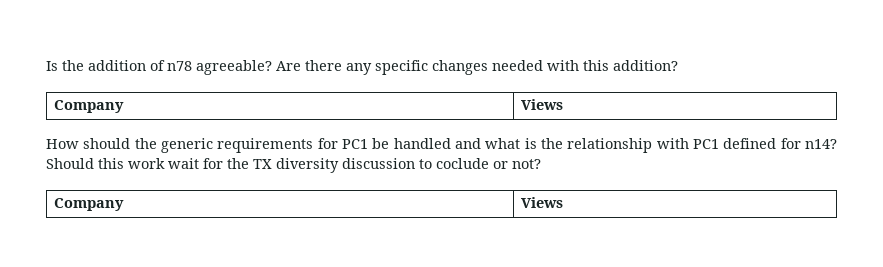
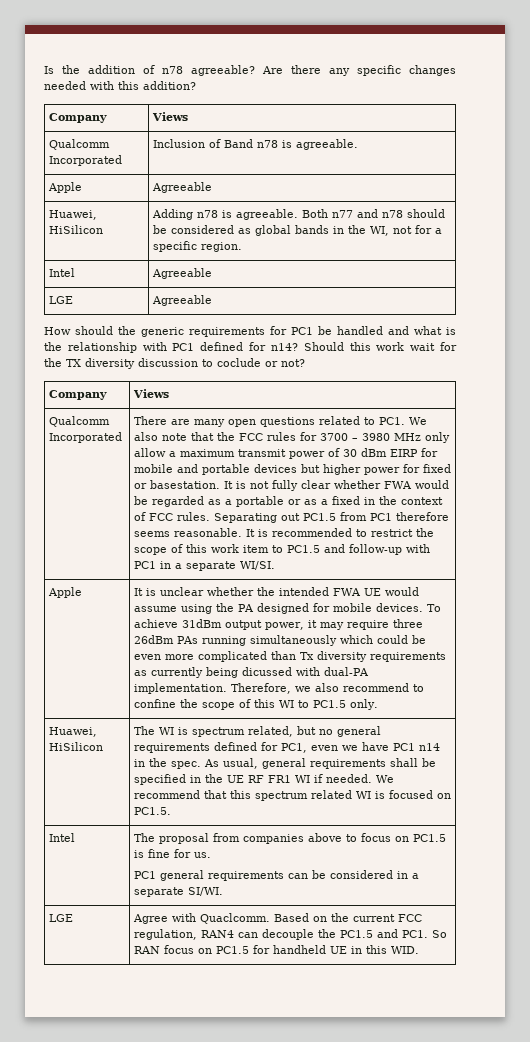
+ Qualcomm Incorporated | Inclusion of Band n78 is agreeable.
+ Apple | Agreeable
+ Huawei, HiSilicon | Adding n78 is agreeable. Both n77 and n78 should be considered as global bands in the WI, not for a specific region.
+ Intel | Agreeable
+ LGE | Agreeable
+ Qualcomm Incorporated | There are many open questions related to PC1. We also note that the FCC rules for 3700 – 3980 MHz only allow a maximum transmit power of 30 dBm EIRP for mobile and portable devices but higher power for fixed or basestation. It is not fully clear whether FWA would be regarded as a portable or as a fixed in the context of FCC rules. Separating out PC1.5 from PC1 therefore seems reasonable. It is recommended to restrict the scope of this work item to PC1.5 and follow-up with PC1 in a separate WI/SI.
+ Apple | It is unclear whether the intended FWA UE would assume using the PA designed for mobile devices. To achieve 31dBm output power, it may require three 26dBm PAs running simultaneously which could be even more complicated than Tx diversity requirements as currently being dicussed with dual-PA implementation. Therefore, we also recommend to confine the scope of this WI to PC1.5 only.
+ Huawei, HiSilicon | The WI is spectrum related, but no general requirements defined for PC1, even we have PC1 n14 in the spec. As usual, general requirements shall be specified in the UE RF FR1 WI if needed. We recommend that this spectrum related WI is focused on PC1.5.
+ Intel | The proposal from companies above to focus on PC1.5 is fine for us.
+ PC1 general requirements can be considered in a separate SI/WI.
+ LGE | Agree with Quaclcomm. Based on the current FCC regulation, RAN4 can decouple the PC1.5 and PC1. So RAN focus on PC1.5 for handheld UE in this WID.

